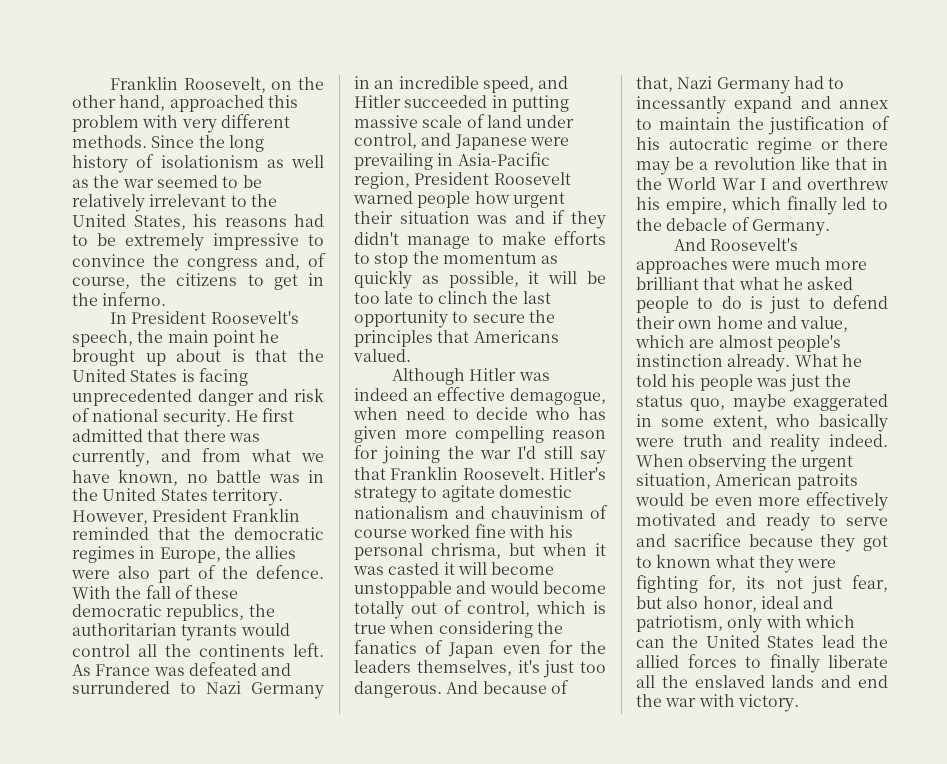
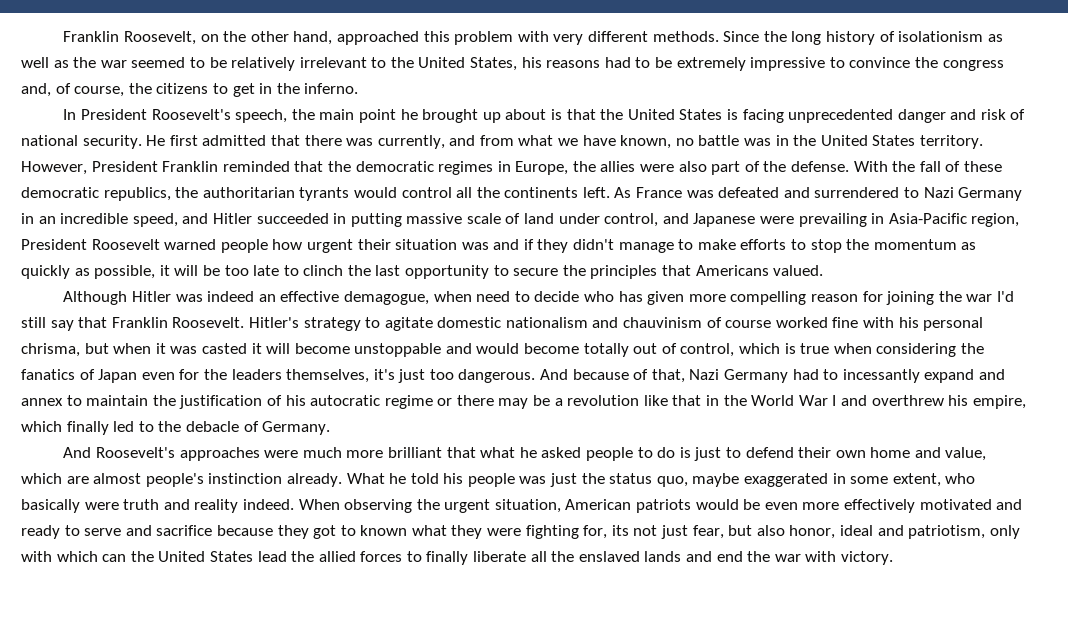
- However, President Franklin reminded that the democratic regimes in Europe, the allies were also part of the defence.
+ However, President Franklin reminded that the democratic regimes in Europe, the allies were also part of the defense.
- As France was defeated and surrundered to Nazi Germany in an incredible speed, and Hitler succeeded in putting massive scale of land under control, and Japanese were prevailing in Asia-Pacific region, President Roosevelt warned people how urgent their situation was and if they didn't manage to make efforts to stop the momentum as quickly as possible, it will be too late to clinch the last opportunity to secure the principles that Americans valued.
+ As France was defeated and surrendered to Nazi Germany in an incredible speed, and Hitler succeeded in putting massive scale of land under control, and Japanese were prevailing in Asia-Pacific region, President Roosevelt warned people how urgent their situation was and if they didn't manage to make efforts to stop the momentum as quickly as possible, it will be too late to clinch the last opportunity to secure the principles that Americans valued.
- When observing the urgent situation, American patroits would be even more effectively motivated and ready to serve and sacrifice because they got to known what they were fighting for, its not just fear, but also honor, ideal and patriotism, only with which can the United States lead the allied forces to finally liberate all the enslaved lands and end the war with victory.
+ When observing the urgent situation, American patriots would be even more effectively motivated and ready to serve and sacrifice because they got to known what they were fighting for, its not just fear, but also honor, ideal and patriotism, only with which can the United States lead the allied forces to finally liberate all the enslaved lands and end the war with victory.

